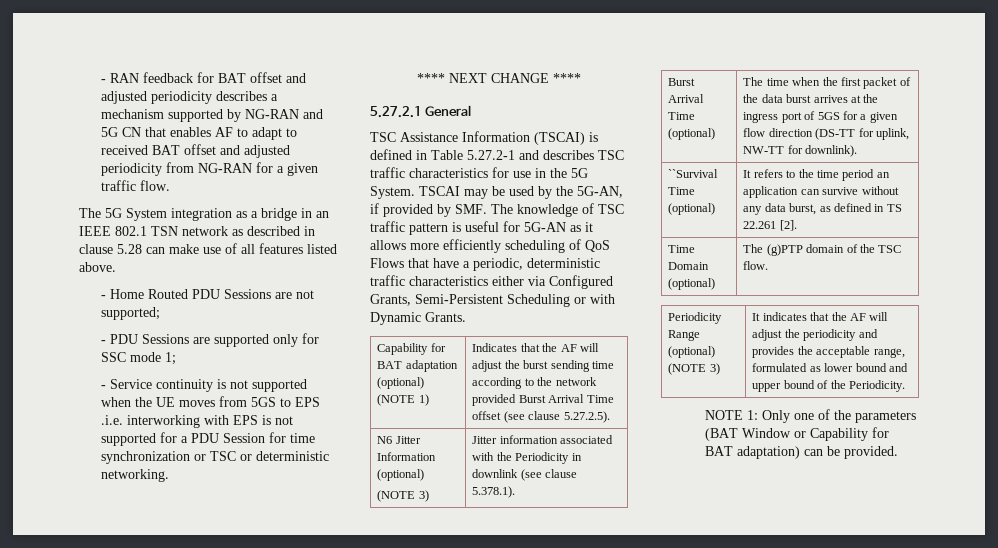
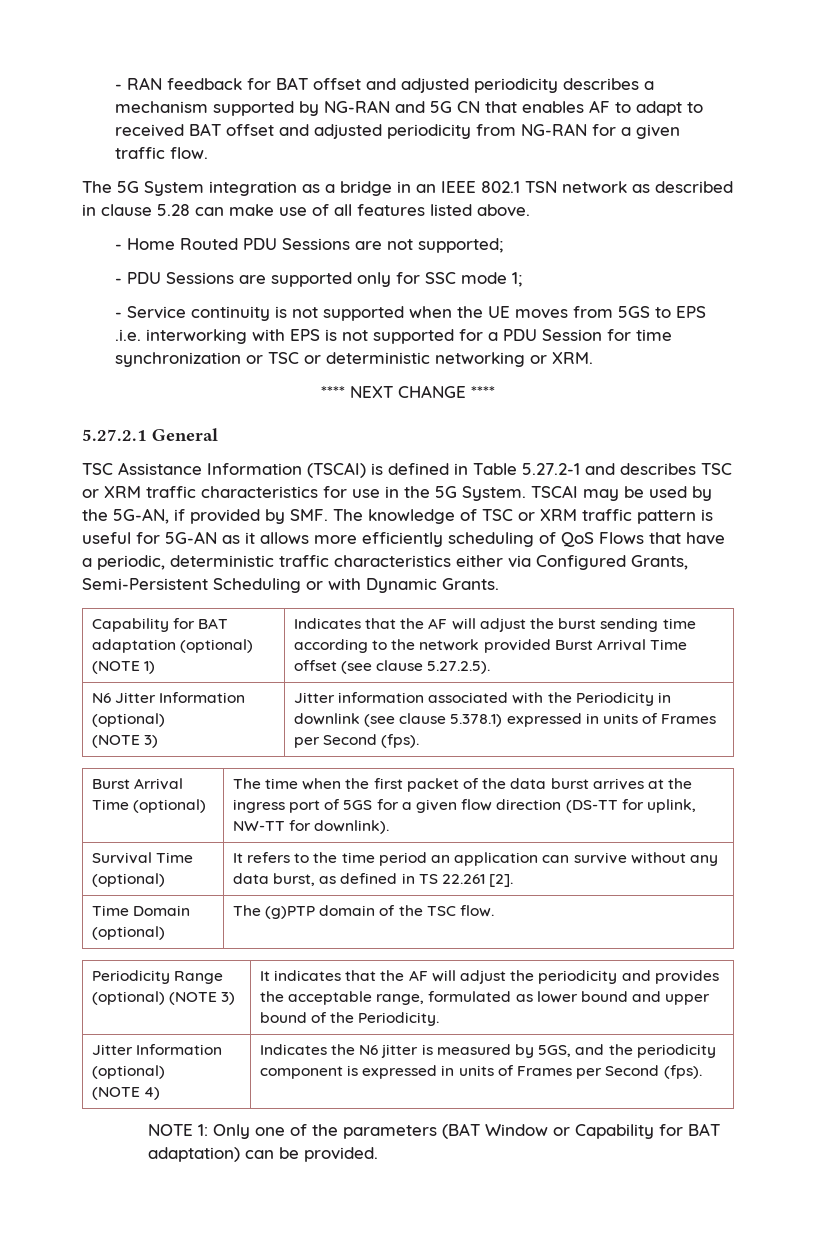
- - Service continuity is not supported when the UE moves from 5GS to EPS .i.e. interworking with EPS is not supported for a PDU Session for time synchronization or TSC or deterministic networking.
+ - Service continuity is not supported when the UE moves from 5GS to EPS .i.e. interworking with EPS is not supported for a PDU Session for time synchronization or TSC or deterministic networking or XRM.
- TSC Assistance Information (TSCAI) is defined in Table 5.27.2-1 and describes TSC traffic characteristics for use in the 5G System.
+ TSC Assistance Information (TSCAI) is defined in Table 5.27.2-1 and describes TSC or XRM traffic characteristics for use in the 5G System.
- TSCAI may be used by the 5G-AN, if provided by SMF. The knowledge of TSC traffic pattern is useful for 5G-AN as it allows more efficiently scheduling of QoS Flows that have a periodic, deterministic traffic characteristics either via Configured Grants, Semi-Persistent Scheduling or with Dynamic Grants.
+ TSCAI may be used by the 5G-AN, if provided by SMF. The knowledge of TSC or XRM traffic pattern is useful for 5G-AN as it allows more efficiently scheduling of QoS Flows that have a periodic, deterministic traffic characteristics either via Configured Grants, Semi-Persistent Scheduling or with Dynamic Grants.
  N6 Jitter Information (optional)
- (NOTE 3) | Jitter information associated with the Periodicity in downlink (see clause 5.378.1).
+ (NOTE 3) | Jitter information associated with the Periodicity in downlink (see clause 5.378.1) expressed in units of Frames per Second (fps).
- ``Survival Time (optional) | It refers to the time period an application can survive without any data burst, as defined in TS 22.261 [2].
+ Survival Time (optional) | It refers to the time period an application can survive without any data burst, as defined in TS 22.261 [2].
  Periodicity Range (optional) (NOTE 3) | It indicates that the AF will adjust the periodicity and provides the acceptable range, formulated as lower bound and upper bound of the Periodicity.
+ Jitter Information (optional)
+ (NOTE 4) | Indicates the N6 jitter is measured by 5GS, and the periodicity component is expressed in units of Frames per Second (fps).

